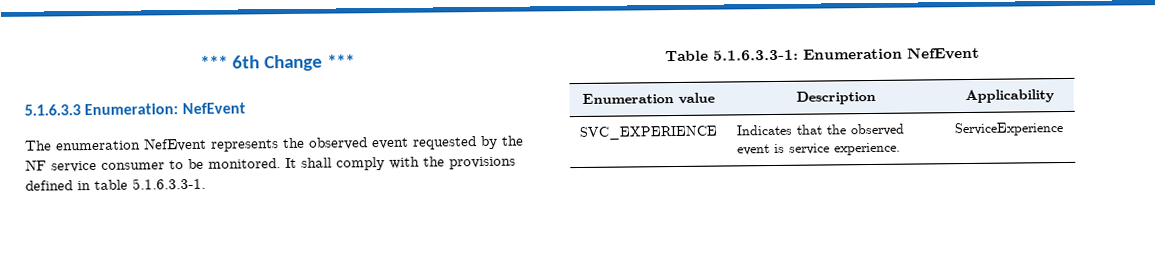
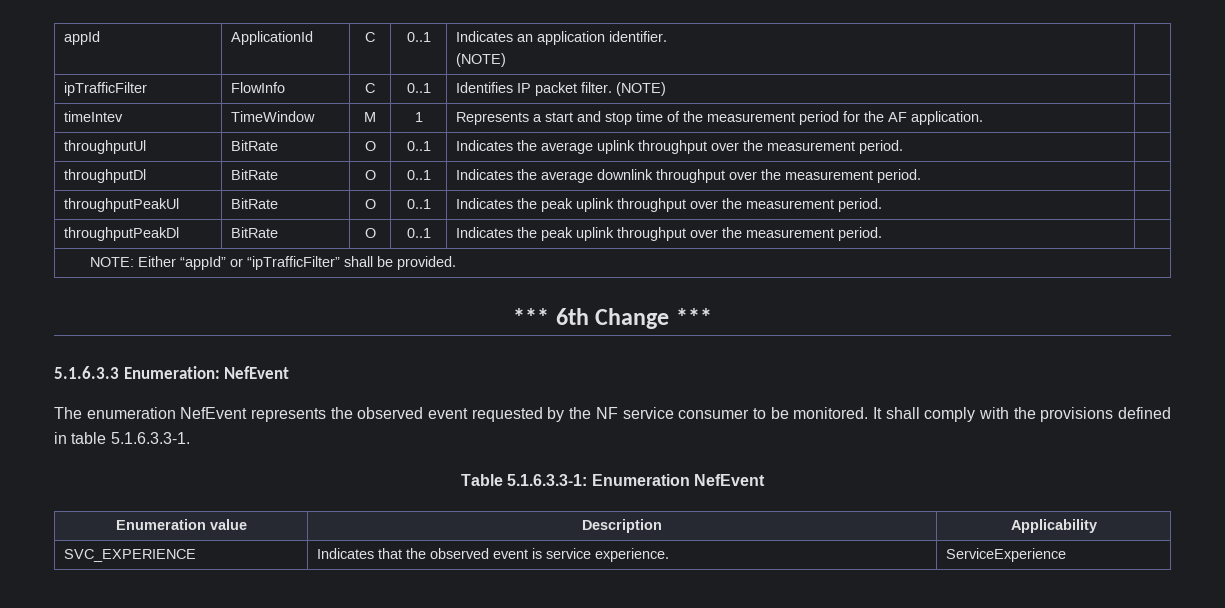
+ appId | ApplicationId | C | 0..1 | Indicates an application identifier.
+ (NOTE) |
+ ipTrafficFilter | FlowInfo | C | 0..1 | Identifies IP packet filter. (NOTE) |
+ timeIntev | TimeWindow | M | 1 | Represents a start and stop time of the measurement period for the AF application. |
+ throughputUl | BitRate | O | 0..1 | Indicates the average uplink throughput over the measurement period. |
+ throughputDl | BitRate | O | 0..1 | Indicates the average downlink throughput over the measurement period. |
+ throughputPeakUl | BitRate | O | 0..1 | Indicates the peak uplink throughput over the measurement period. |
+ throughputPeakDl | BitRate | O | 0..1 | Indicates the peak uplink throughput over the measurement period. |
+ NOTE: Either “appId” or “ipTrafficFilter” shall be provided.

